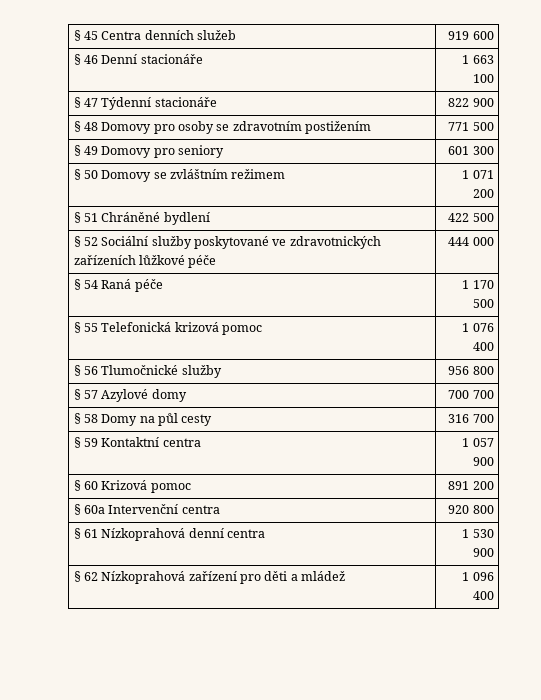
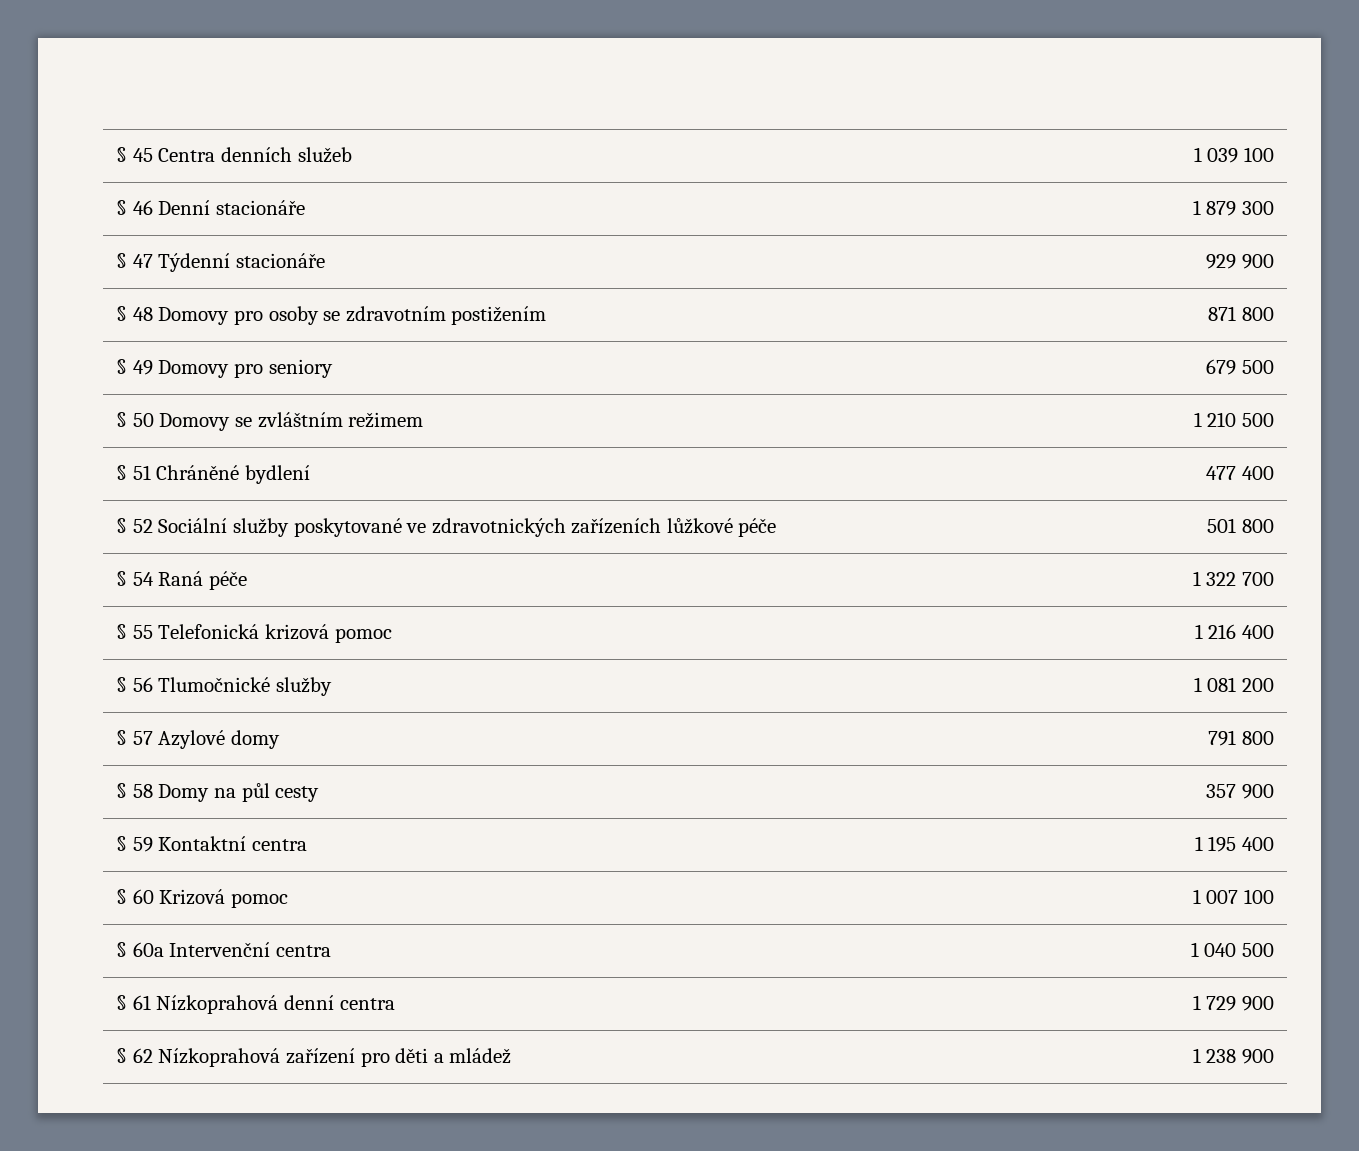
- § 45 Centra denních služeb | 919 600
+ § 45 Centra denních služeb | 1 039 100
- § 46 Denní stacionáře | 1 663 100
+ § 46 Denní stacionáře | 1 879 300
- § 47 Týdenní stacionáře | 822 900
+ § 47 Týdenní stacionáře | 929 900
- § 48 Domovy pro osoby se zdravotním postižením | 771 500
+ § 48 Domovy pro osoby se zdravotním postižením | 871 800
- § 49 Domovy pro seniory | 601 300
+ § 49 Domovy pro seniory | 679 500
- § 50 Domovy se zvláštním režimem | 1 071 200
+ § 50 Domovy se zvláštním režimem | 1 210 500
- § 51 Chráněné bydlení | 422 500
+ § 51 Chráněné bydlení | 477 400
- § 52 Sociální služby poskytované ve zdravotnických zařízeních lůžkové péče | 444 000
+ § 52 Sociální služby poskytované ve zdravotnických zařízeních lůžkové péče | 501 800
- § 54 Raná péče | 1 170 500
+ § 54 Raná péče | 1 322 700
- § 55 Telefonická krizová pomoc | 1 076 400
+ § 55 Telefonická krizová pomoc | 1 216 400
- § 56 Tlumočnické služby | 956 800
+ § 56 Tlumočnické služby | 1 081 200
- § 57 Azylové domy | 700 700
+ § 57 Azylové domy | 791 800
- § 58 Domy na půl cesty | 316 700
+ § 58 Domy na půl cesty | 357 900
- § 59 Kontaktní centra | 1 057 900
+ § 59 Kontaktní centra | 1 195 400
- § 60 Krizová pomoc | 891 200
+ § 60 Krizová pomoc | 1 007 100
- § 60a Intervenční centra | 920 800
+ § 60a Intervenční centra | 1 040 500
- § 61 Nízkoprahová denní centra | 1 530 900
+ § 61 Nízkoprahová denní centra | 1 729 900
- § 62 Nízkoprahová zařízení pro děti a mládež | 1 096 400
+ § 62 Nízkoprahová zařízení pro děti a mládež | 1 238 900

